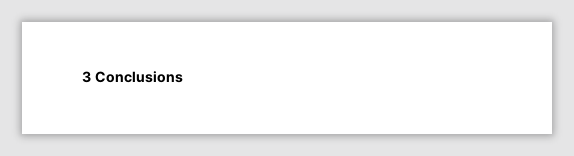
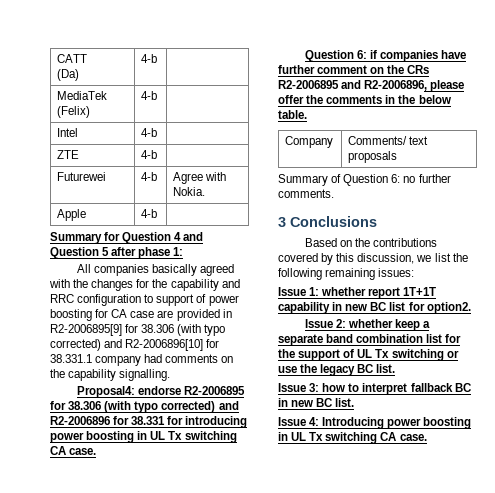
+ CATT
+ (Da) | 4-b |
+ MediaTek (Felix) | 4-b |
+ Intel | 4-b |
+ ZTE | 4-b |
+ Futurewei | 4-b | Agree with Nokia.
+ Apple | 4-b |
+ Summary for Question 4 and Question 5 after phase 1:
+ All companies basically agreed with the changes for the capability and RRC configuration to support of power boosting for CA case are provided in R2-2006895[9] for 38.306 (with typo corrected) and R2-2006896[10] for 38.331.1 company had comments on the capability signalling.
+ Proposal4: endorse R2-2006895 for 38.306 (with typo corrected) and R2-2006896 for 38.331 for introducing power boosting in UL Tx switching CA case.
+ Question 6: if companies have further comment on the CRs R2-2006895 and R2-2006896, please offer the comments in the below table.
+ Company | Comments/ text proposals
+ Summary of Question 6: no further comments.
  3 Conclusions
+ Based on the contributions covered by this discussion, we list the following remaining issues:
+ Issue 1: whether report 1T+1T capability in new BC list for option2.
+ Issue 2: whether keep a separate band combination list for the support of UL Tx switching or use the legacy BC list.
+ Issue 3: how to interpret fallback BC in new BC list.
+ Issue 4: Introducing power boosting in UL Tx switching CA case.

